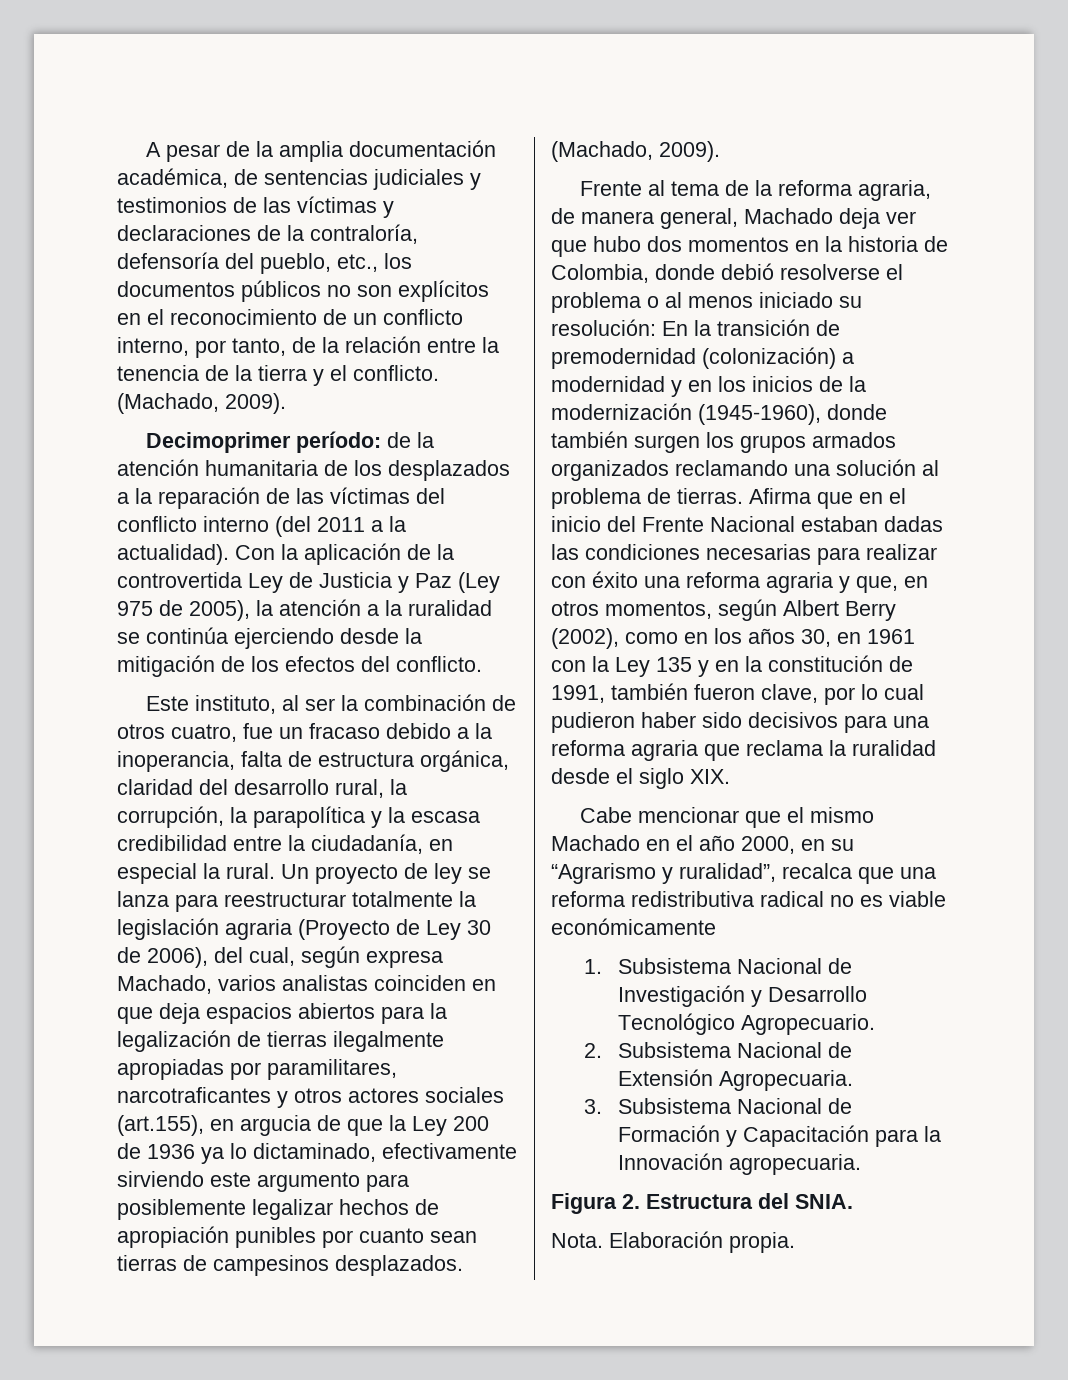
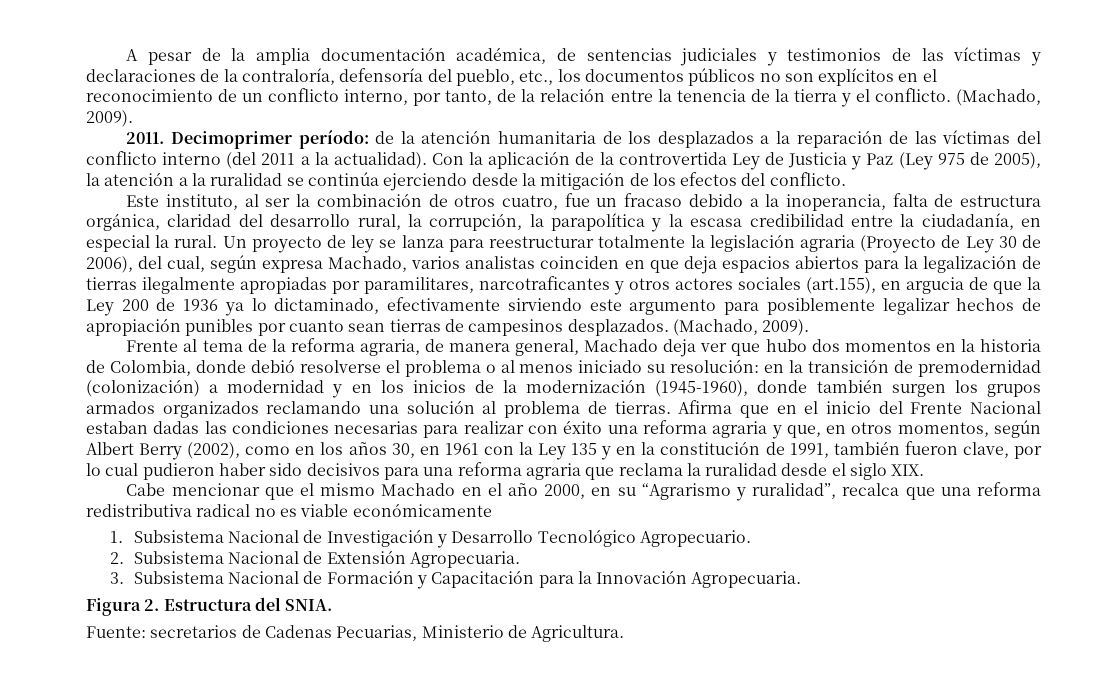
+ 2011.
- En la transición de premodernidad (colonización) a modernidad y en los inicios de la modernización (1945-1960), donde también surgen los grupos armados organizados reclamando una solución al problema de tierras.
+ en la transición de premodernidad (colonización) a modernidad y en los inicios de la modernización (1945-1960), donde también surgen los grupos armados organizados reclamando una solución al problema de tierras.
- 3. Subsistema Nacional de Formación y Capacitación para la Innovación agropecuaria.
+ 3. Subsistema Nacional de Formación y Capacitación para la Innovación Agropecuaria.
- Nota. Elaboración propia.
+ Fuente: secretarios de Cadenas Pecuarias, Ministerio de Agricultura.

